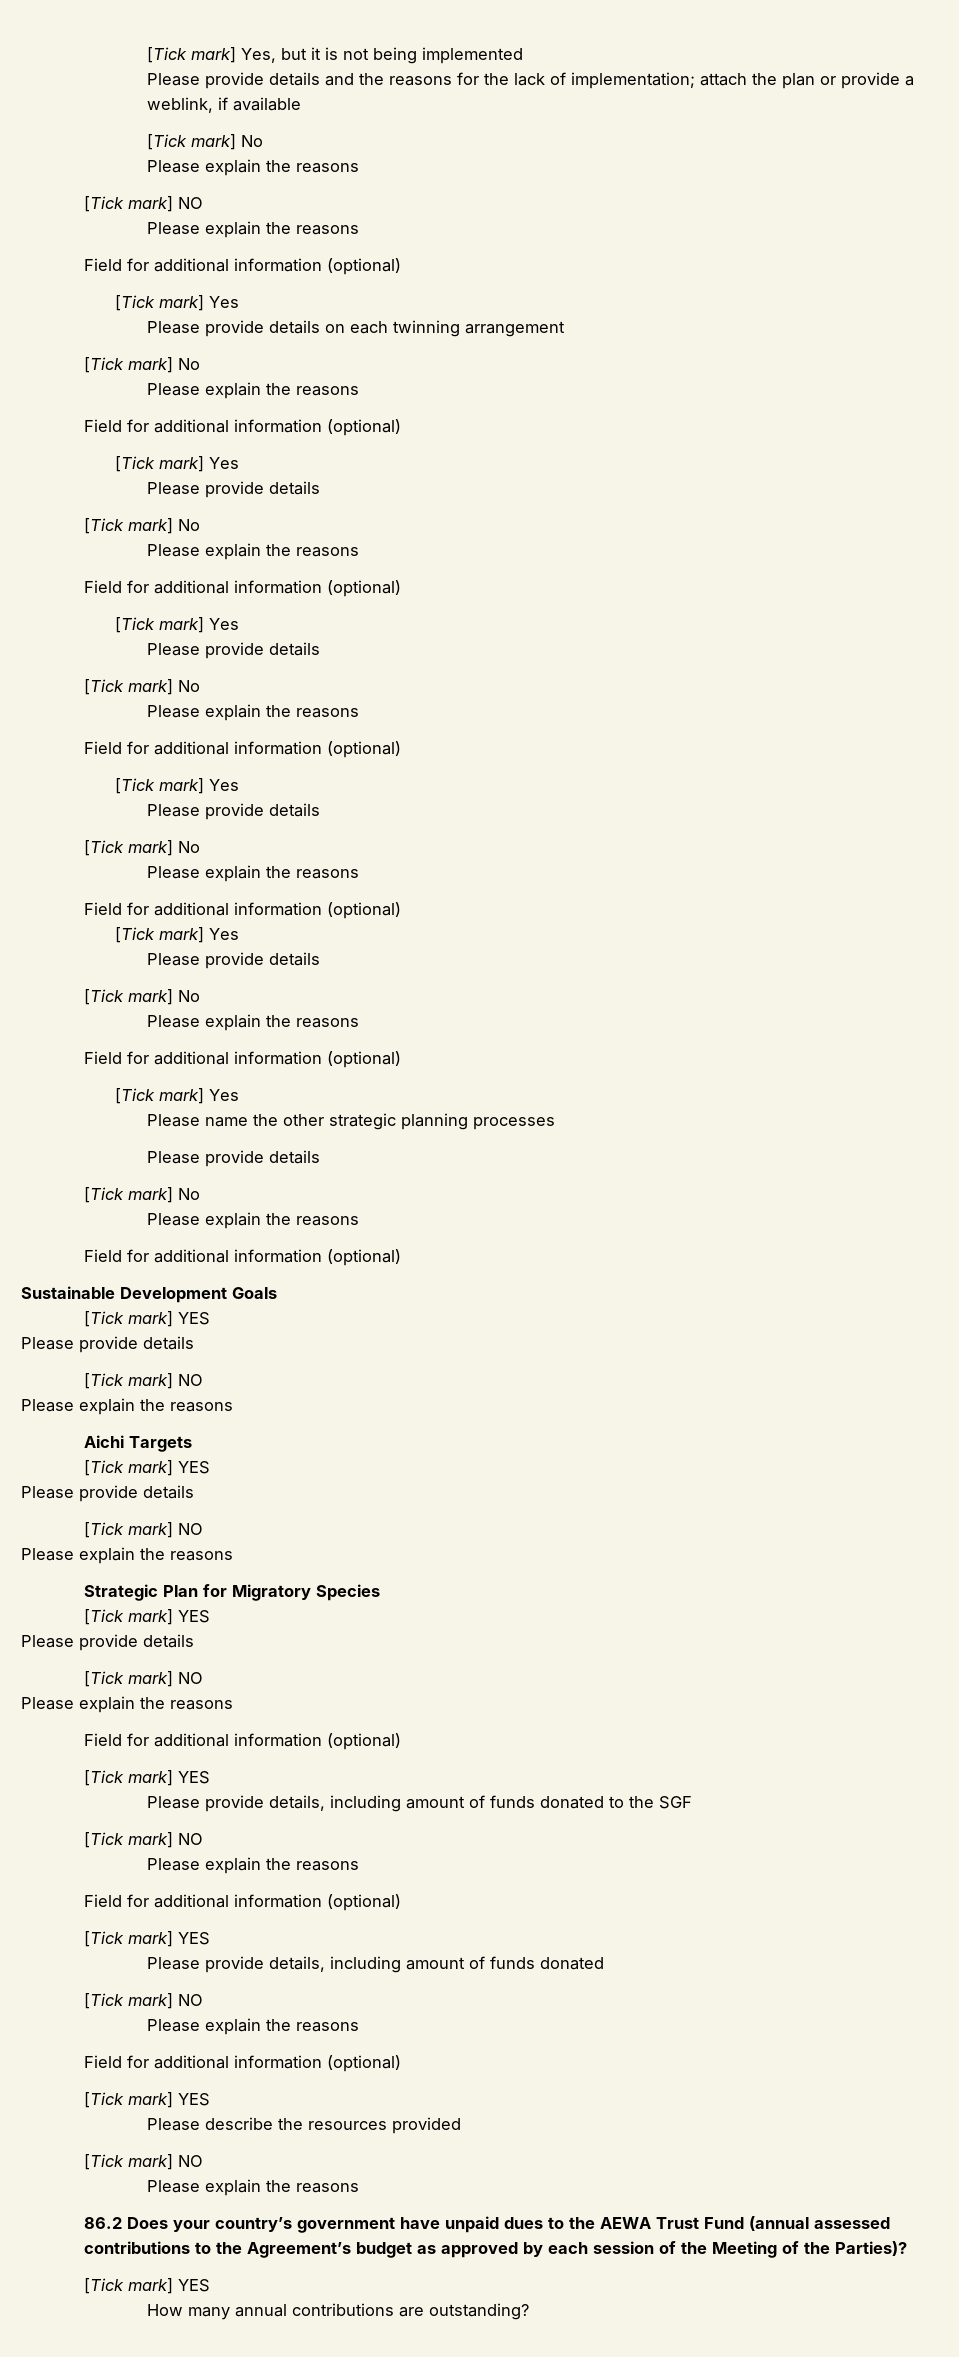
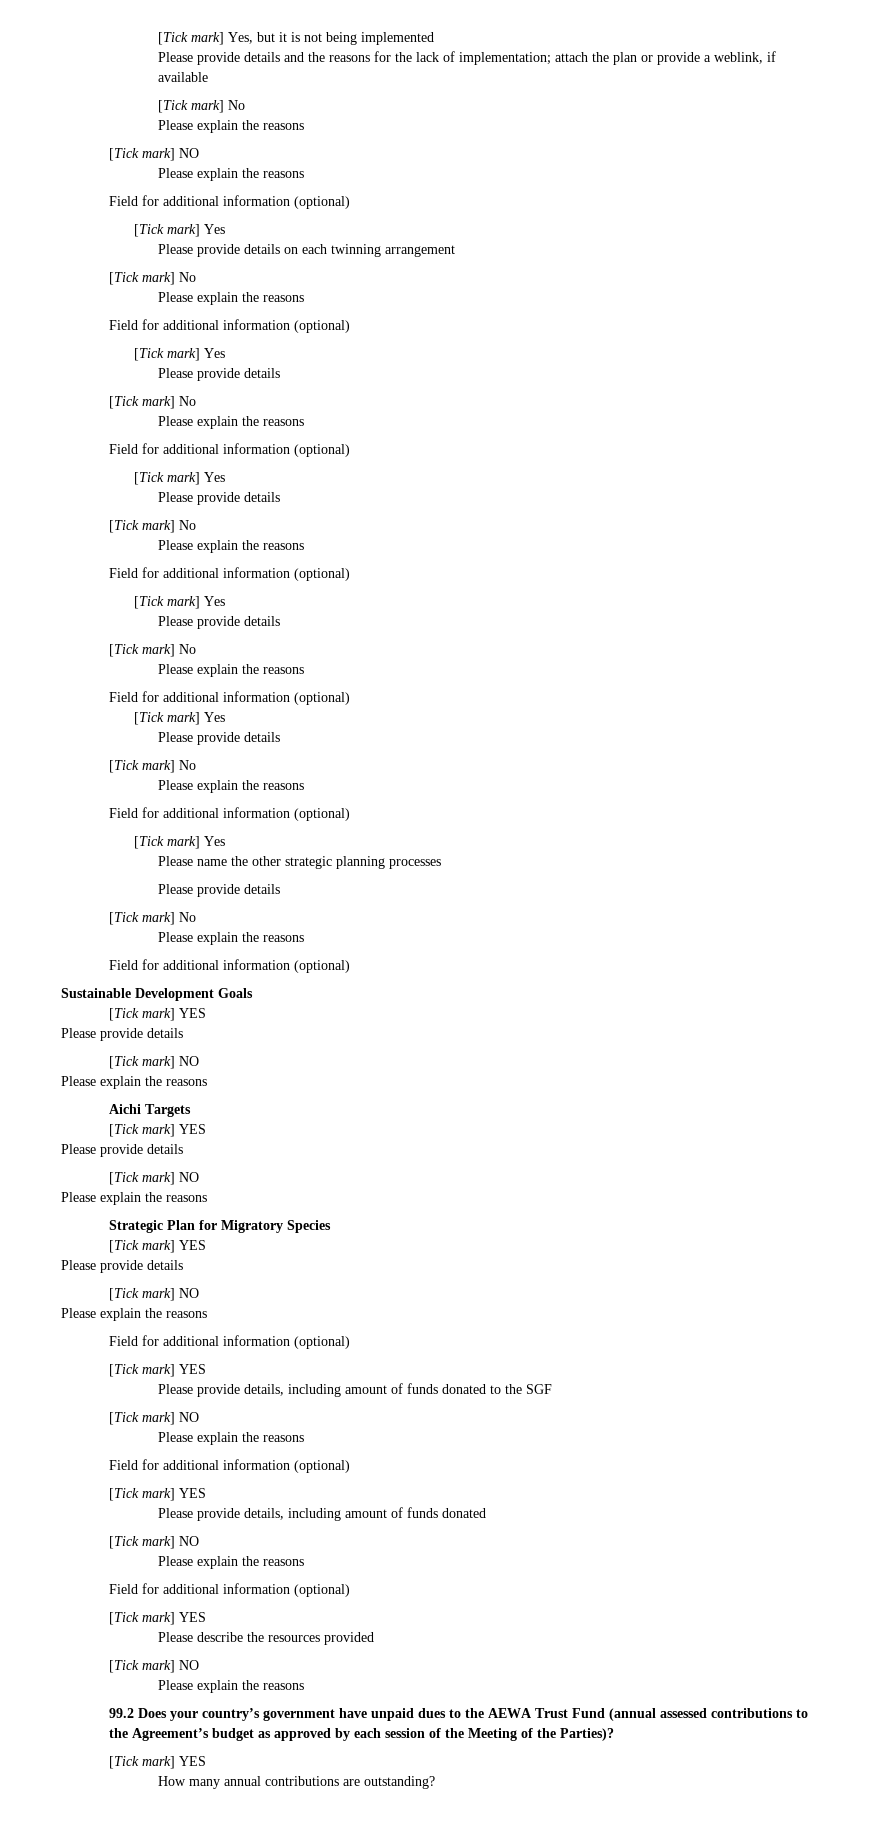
- 86.2 Does your country’s government have unpaid dues to the AEWA Trust Fund (annual assessed contributions to the Agreement’s budget as approved by each session of the Meeting of the Parties)?
+ 99.2 Does your country’s government have unpaid dues to the AEWA Trust Fund (annual assessed contributions to the Agreement’s budget as approved by each session of the Meeting of the Parties)?

